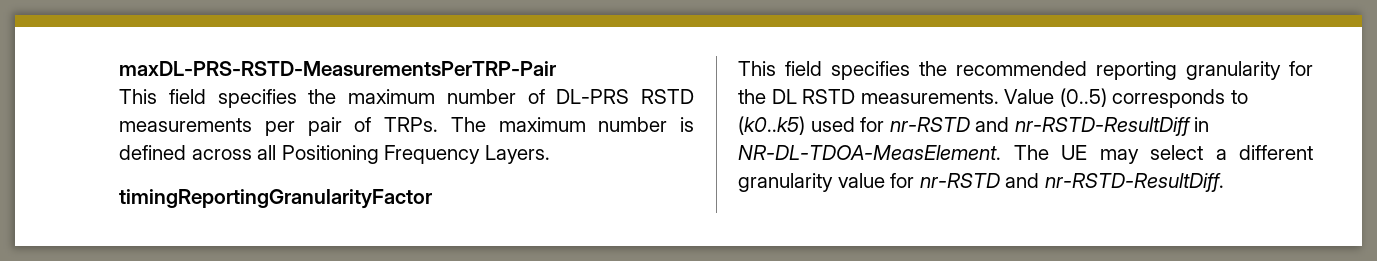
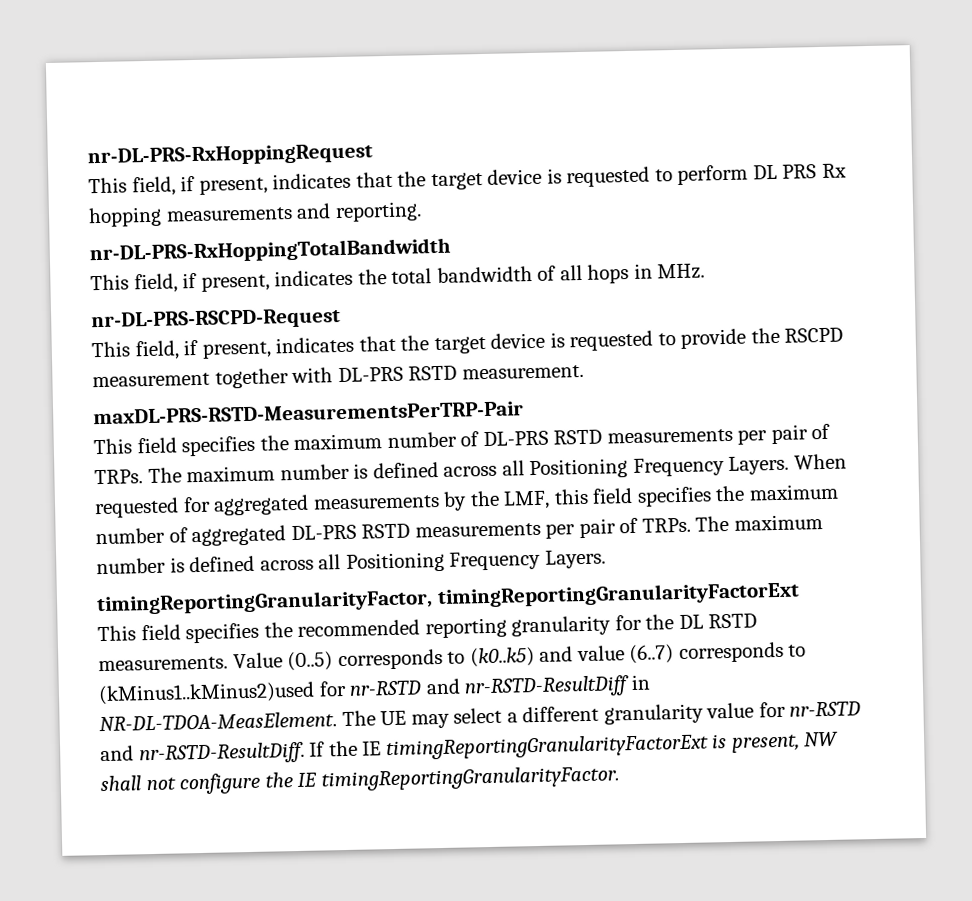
+ nr-DL-PRS-RxHoppingRequest
+ This field, if present, indicates that the target device is requested to perform DL PRS Rx hopping measurements and reporting.
+ nr-DL-PRS-RxHoppingTotalBandwidth
+ This field, if present, indicates the total bandwidth of all hops in MHz.
+ nr-DL-PRS-RSCPD-Request
+ This field, if present, indicates that the target device is requested to provide the RSCPD measurement together with DL-PRS RSTD measurement.
- The maximum number is defined across all Positioning Frequency Layers.
- timingReportingGranularityFactor
+ The maximum number is defined across all Positioning Frequency Layers. When requested for aggregated measurements by the LMF, this field specifies the maximum number of aggregated DL-PRS RSTD measurements per pair of TRPs. The maximum number is defined across all Positioning Frequency Layers.
+ timingReportingGranularityFactor, timingReportingGranularityFactorExt
- Value (0..5) corresponds to (k0..k5) used for nr-RSTD and nr-RSTD-ResultDiff in NR-DL-TDOA-MeasElement.
+ Value (0..5) corresponds to (k0..k5) and value (6..7) corresponds to (kMinus1..kMinus2)used for nr-RSTD and nr-RSTD-ResultDiff in NR-DL-TDOA-MeasElement.
+ If the IE timingReportingGranularityFactorExt is present, NW shall not configure the IE timingReportingGranularityFactor.

